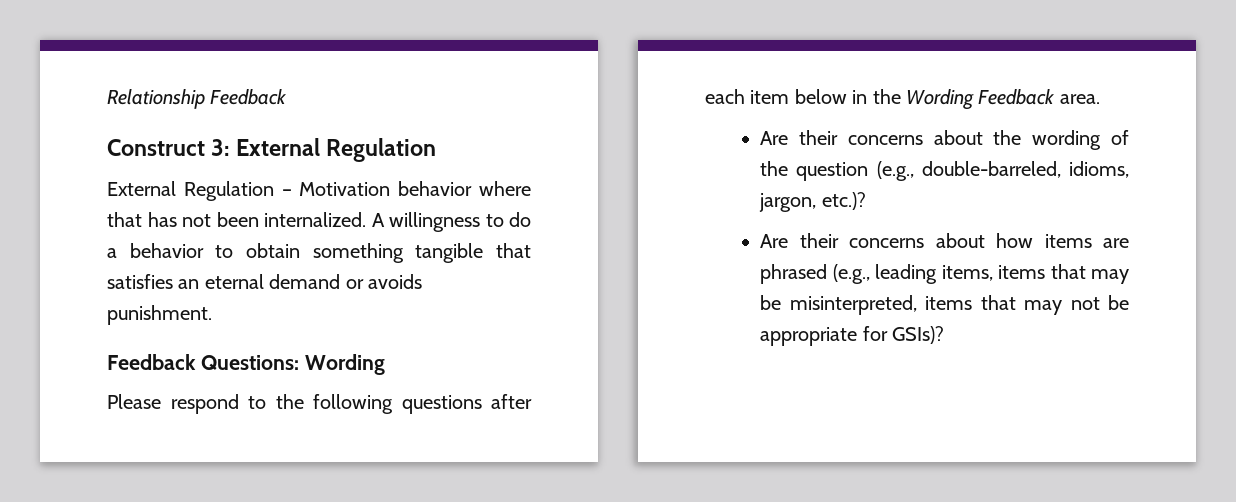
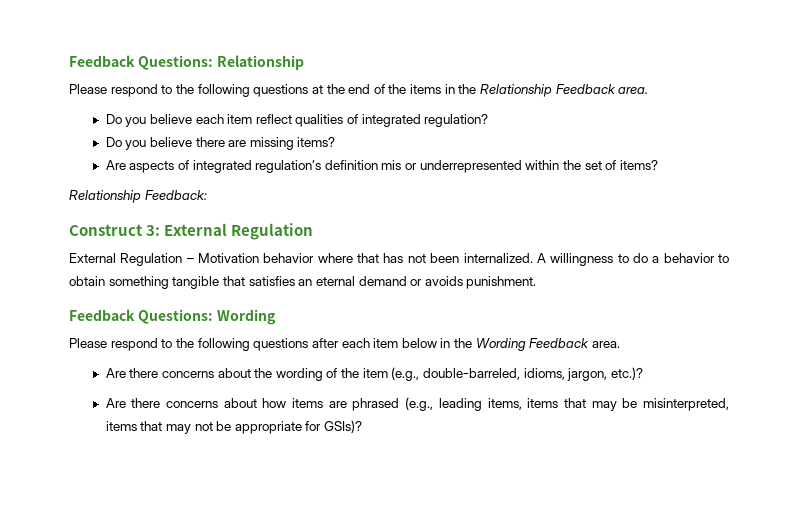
- Relationship Feedback
+ Feedback Questions: Relationship
+ Please respond to the following questions at the end of the items in the Relationship Feedback area.
+ Do you believe each item reflect qualities of integrated regulation?
+ Do you believe there are missing items?
+ Are aspects of integrated regulation’s definition mis or underrepresented within the set of items?
+ Relationship Feedback:
- Are their concerns about the wording of the question (e.g., double-barreled, idioms, jargon, etc.)?
+ Are there concerns about the wording of the item (e.g., double-barreled, idioms, jargon, etc.)?
- Are their concerns about how items are phrased (e.g., leading items, items that may be misinterpreted, items that may not be appropriate for GSIs)?
+ Are there concerns about how items are phrased (e.g., leading items, items that may be misinterpreted, items that may not be appropriate for GSIs)?

